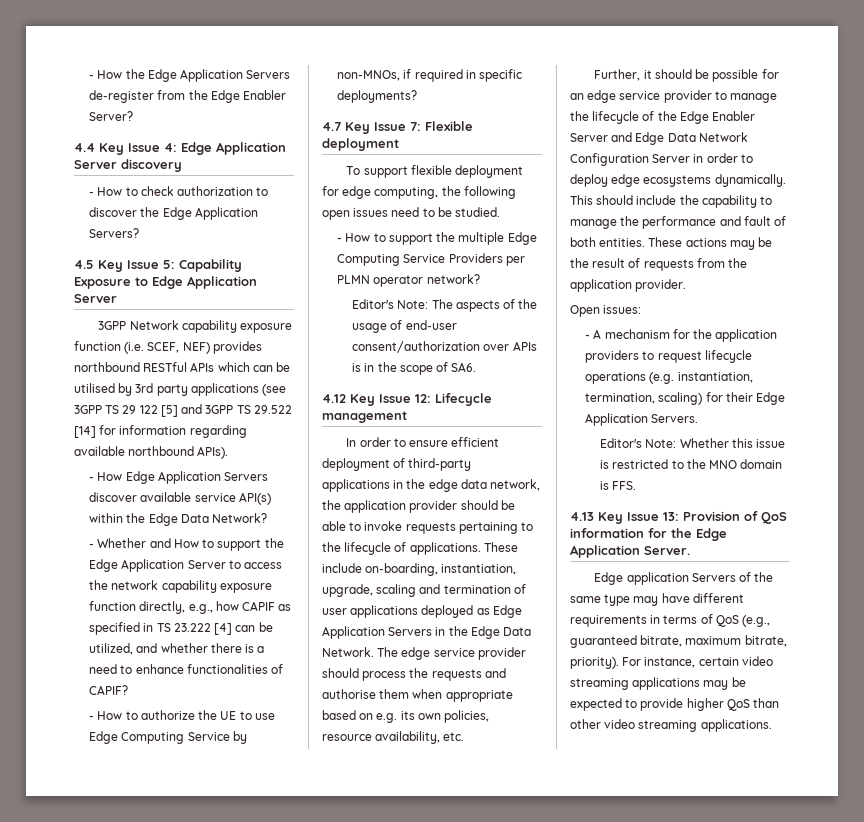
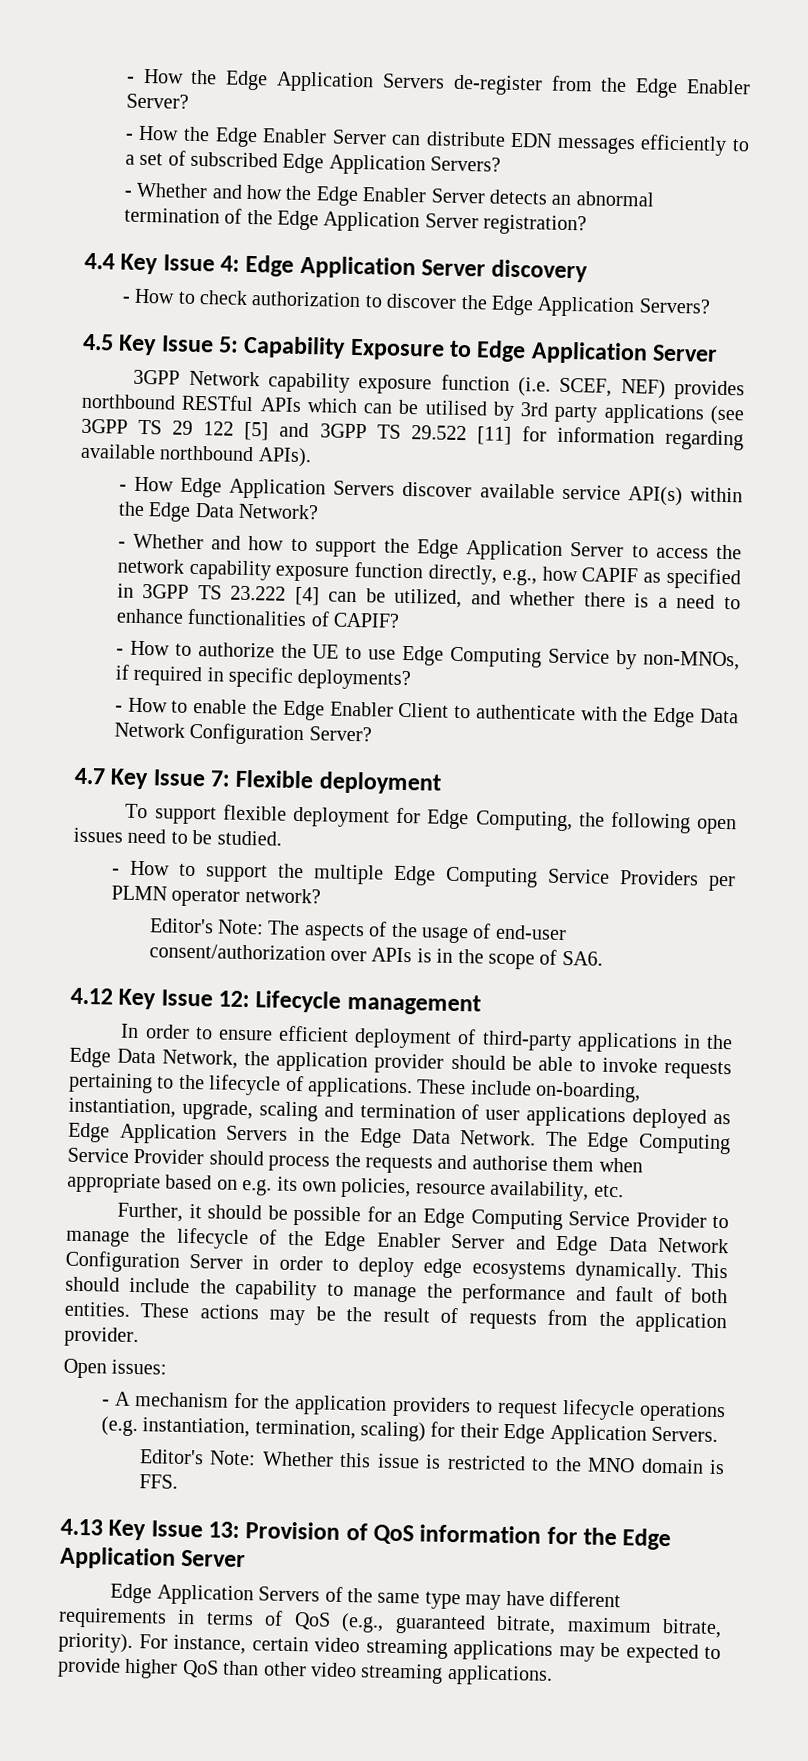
+ - How the Edge Enabler Server can distribute EDN messages efficiently to a set of subscribed Edge Application Servers?
+ - Whether and how the Edge Enabler Server detects an abnormal termination of the Edge Application Server registration?
- 3GPP Network capability exposure function (i.e. SCEF, NEF) provides northbound RESTful APIs which can be utilised by 3rd party applications (see 3GPP TS 29 122 [5] and 3GPP TS 29.522 [14] for information regarding available northbound APIs).
+ 3GPP Network capability exposure function (i.e. SCEF, NEF) provides northbound RESTful APIs which can be utilised by 3rd party applications (see 3GPP TS 29 122 [5] and 3GPP TS 29.522 [11] for information regarding available northbound APIs).
- - Whether and How to support the Edge Application Server to access the network capability exposure function directly, e.g., how CAPIF as specified in TS 23.222 [4] can be utilized, and whether there is a need to enhance functionalities of CAPIF?
+ - Whether and how to support the Edge Application Server to access the network capability exposure function directly, e.g., how CAPIF as specified in 3GPP TS 23.222 [4] can be utilized, and whether there is a need to enhance functionalities of CAPIF?
+ - How to enable the Edge Enabler Client to authenticate with the Edge Data Network Configuration Server?
- To support flexible deployment for edge computing, the following open issues need to be studied.
+ To support flexible deployment for Edge Computing, the following open issues need to be studied.
- In order to ensure efficient deployment of third-party applications in the edge data network, the application provider should be able to invoke requests pertaining to the lifecycle of applications.
+ In order to ensure efficient deployment of third-party applications in the Edge Data Network, the application provider should be able to invoke requests pertaining to the lifecycle of applications.
- The edge service provider should process the requests and authorise them when appropriate based on e.g. its own policies, resource availability, etc.
+ The Edge Computing Service Provider should process the requests and authorise them when appropriate based on e.g. its own policies, resource availability, etc.
- Further, it should be possible for an edge service provider to manage the lifecycle of the Edge Enabler Server and Edge Data Network Configuration Server in order to deploy edge ecosystems dynamically.
+ Further, it should be possible for an Edge Computing Service Provider to manage the lifecycle of the Edge Enabler Server and Edge Data Network Configuration Server in order to deploy edge ecosystems dynamically.
- 4.13 Key Issue 13: Provision of QoS information for the Edge Application Server.
- Edge application Servers of the same type may have different requirements in terms of QoS (e.g., guaranteed bitrate, maximum bitrate, priority).
+ 4.13 Key Issue 13: Provision of QoS information for the Edge Application Server
+ Edge Application Servers of the same type may have different requirements in terms of QoS (e.g., guaranteed bitrate, maximum bitrate, priority).

